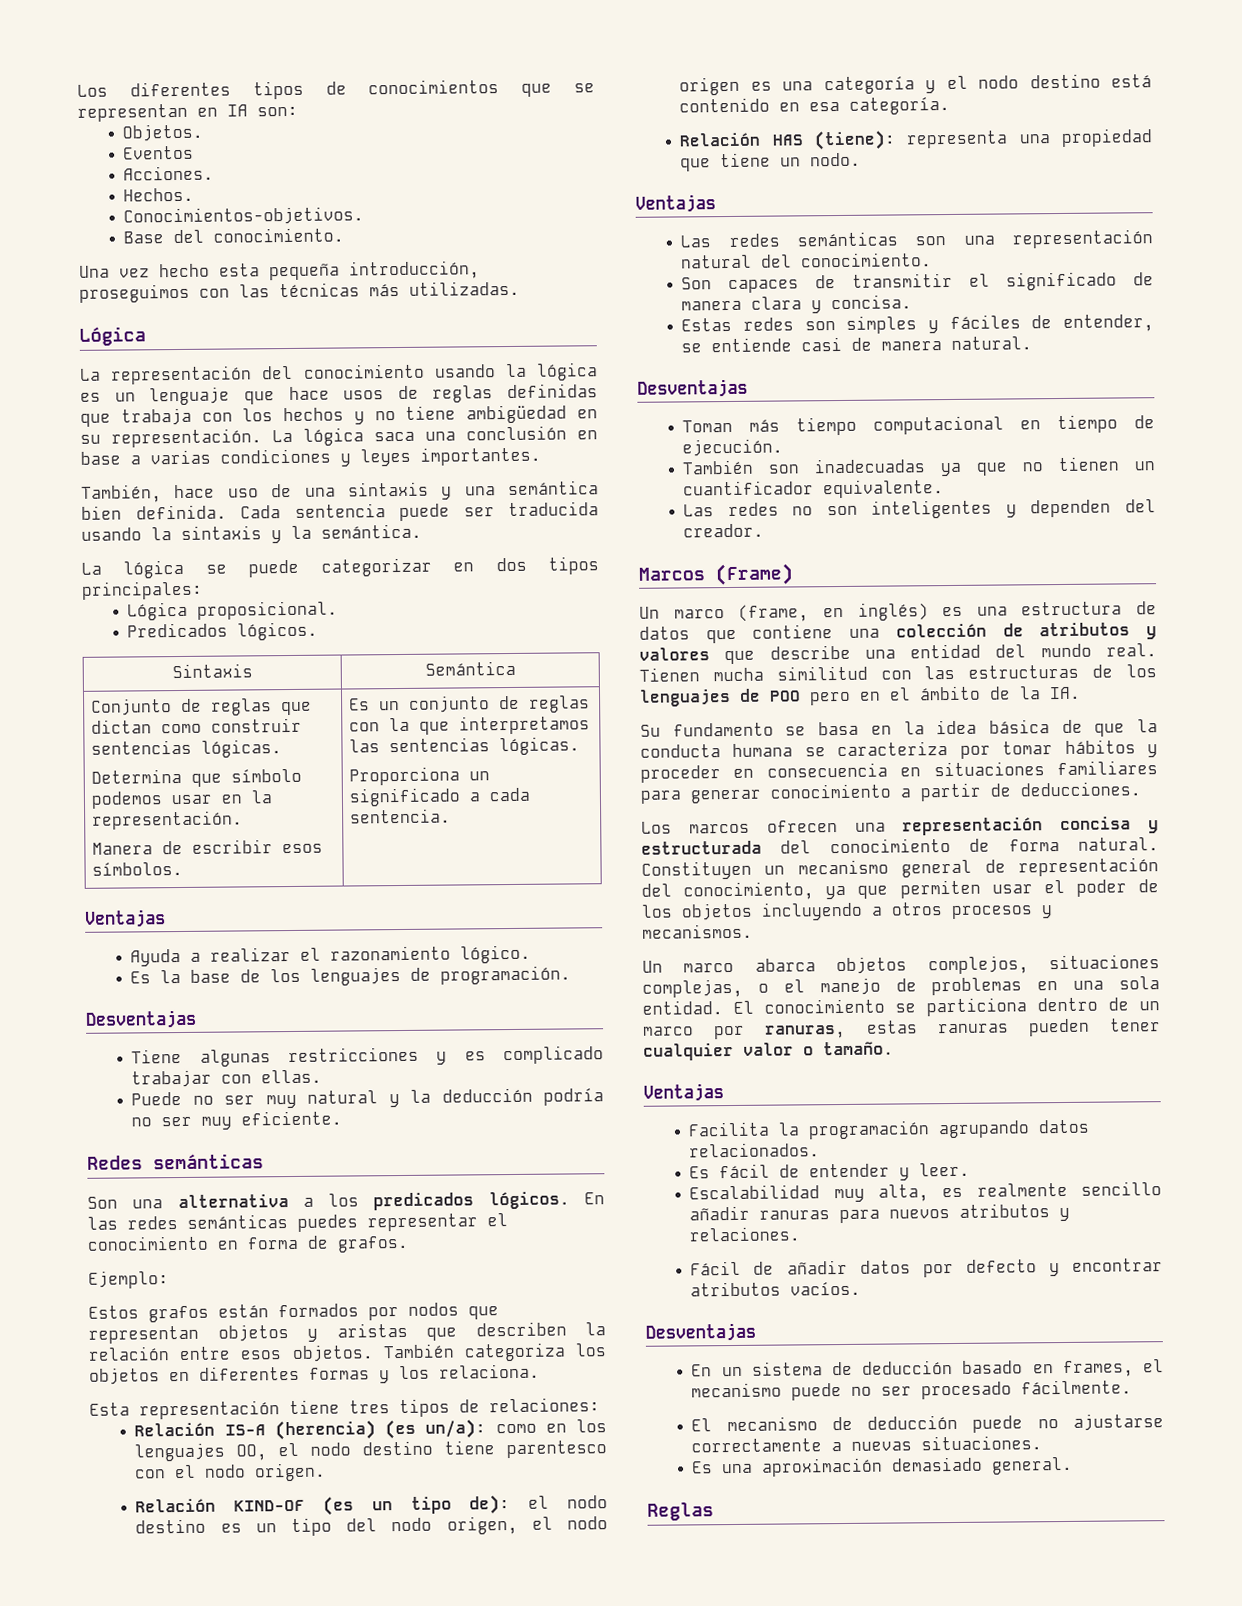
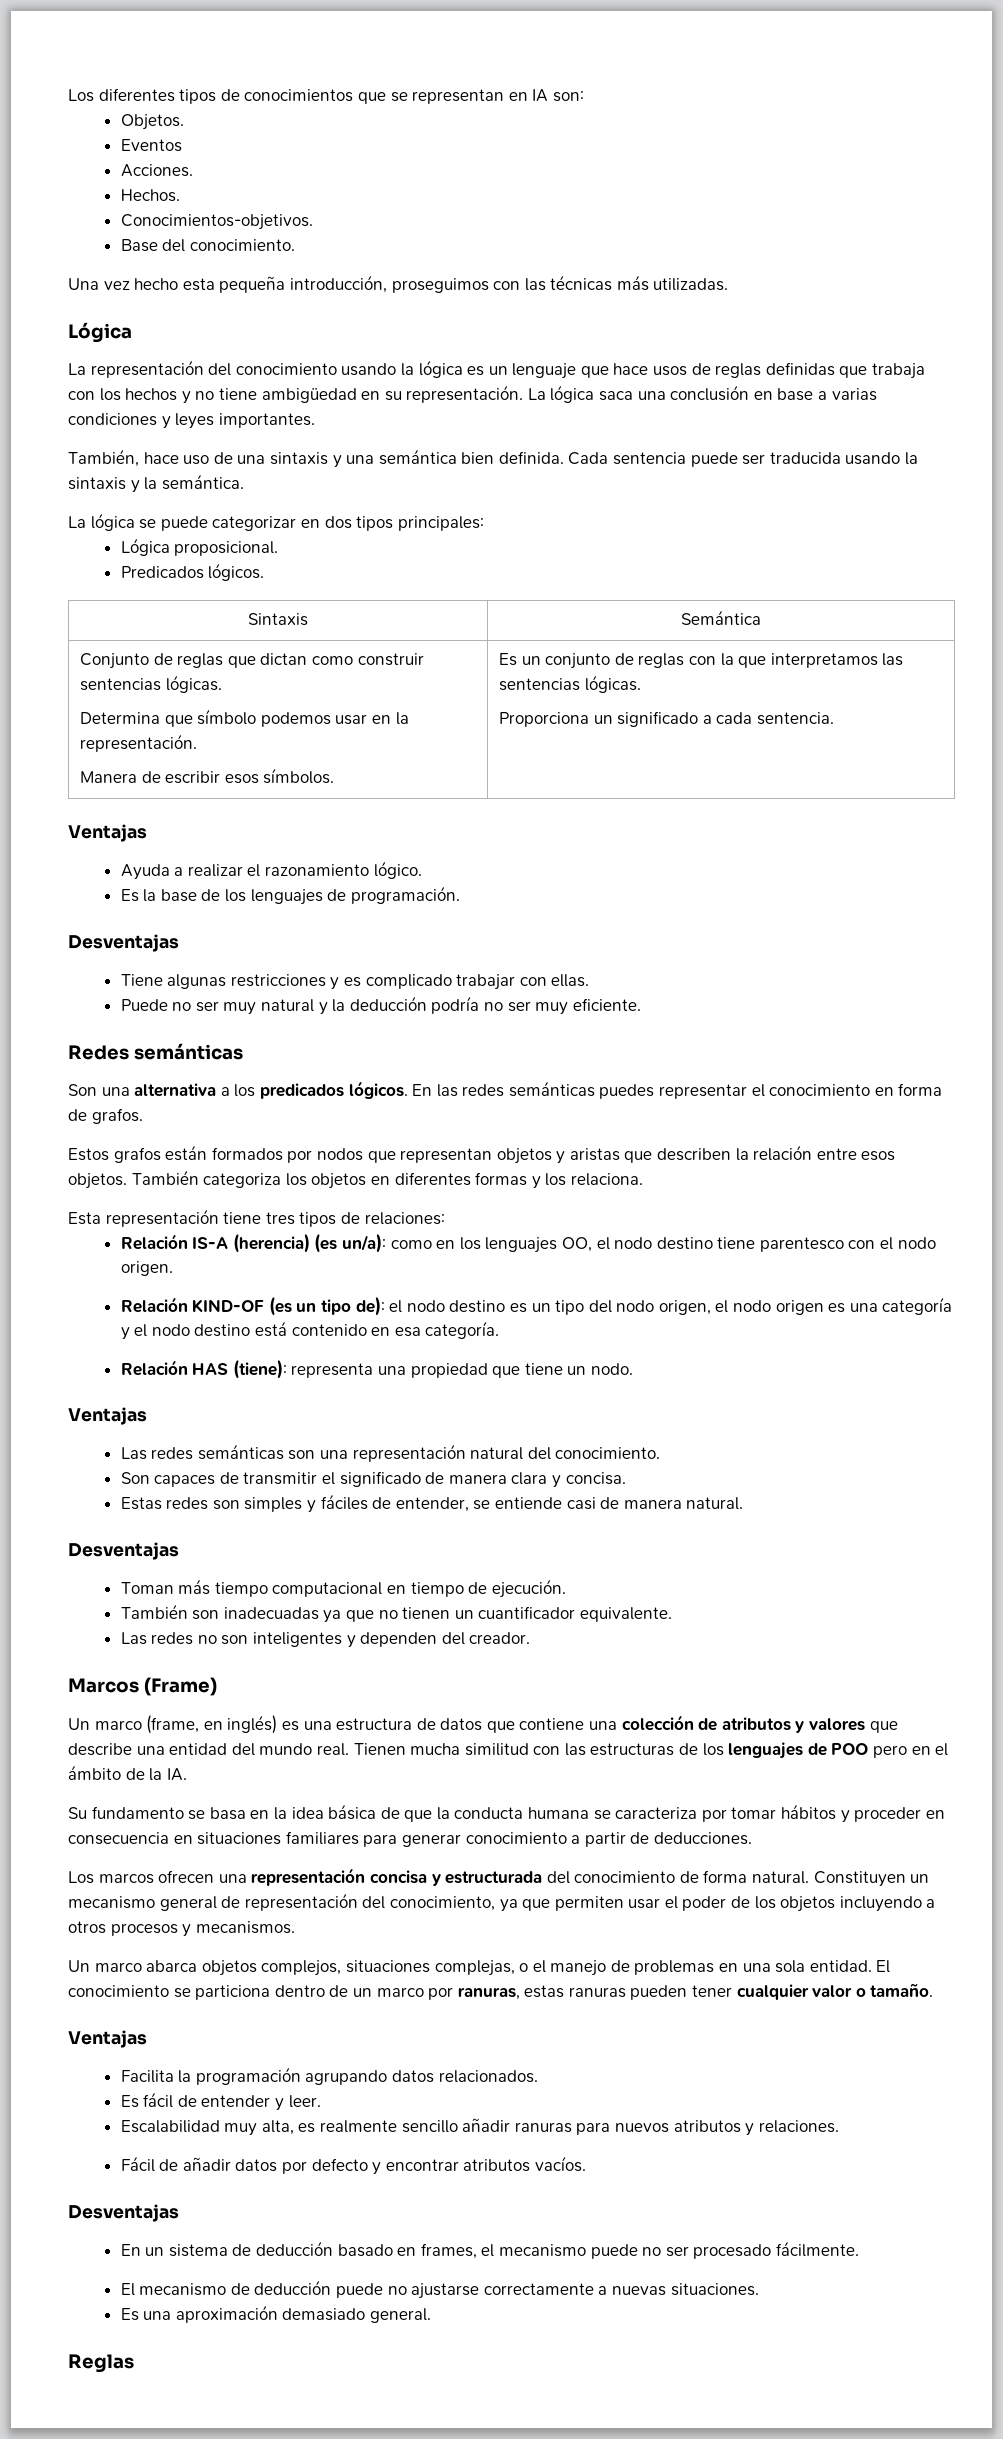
- Ejemplo:

